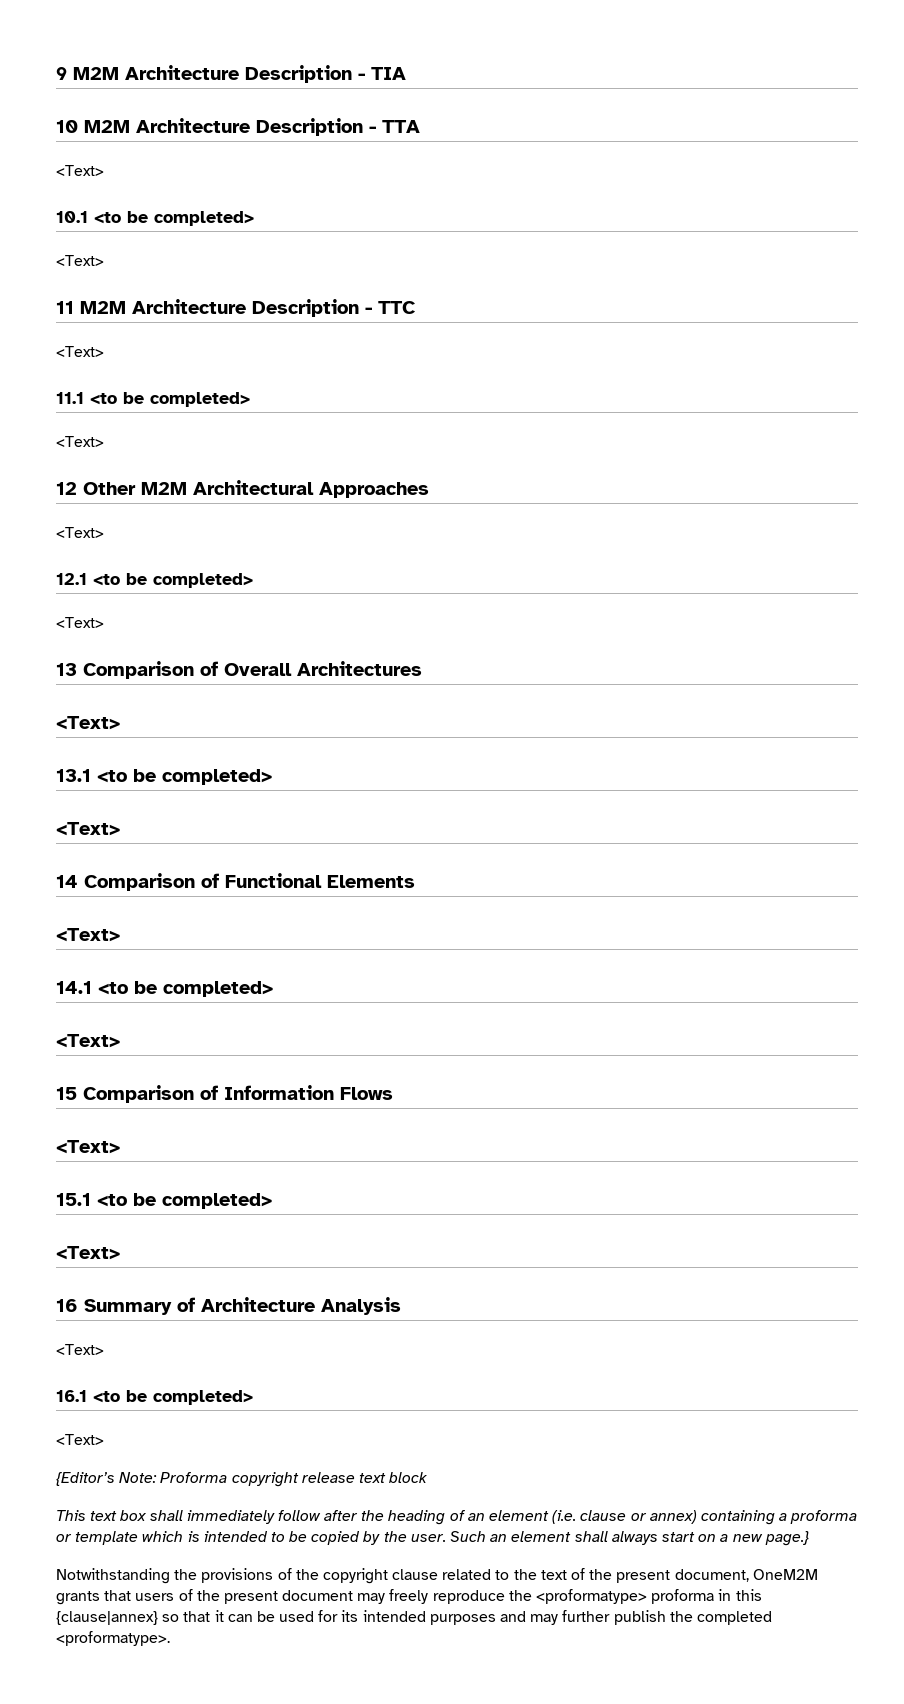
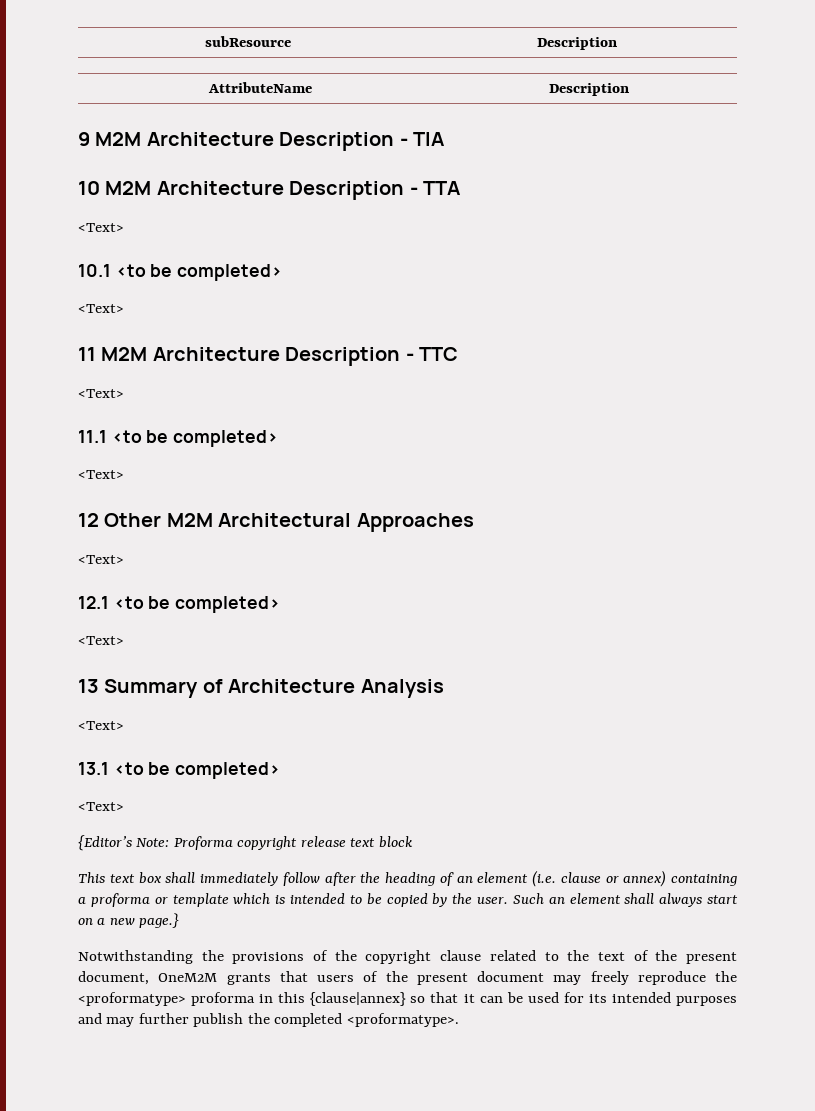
+ subResource | Description
+ AttributeName | Description
- 13 Comparison of Overall Architectures
- <Text>
- 13.1 <to be completed>
- <Text>
- 14 Comparison of Functional Elements
- <Text>
- 14.1 <to be completed>
- <Text>
- 15 Comparison of Information Flows
- <Text>
- 15.1 <to be completed>
- <Text>
- 16 Summary of Architecture Analysis
+ 13 Summary of Architecture Analysis
- 16.1 <to be completed>
+ 13.1 <to be completed>

